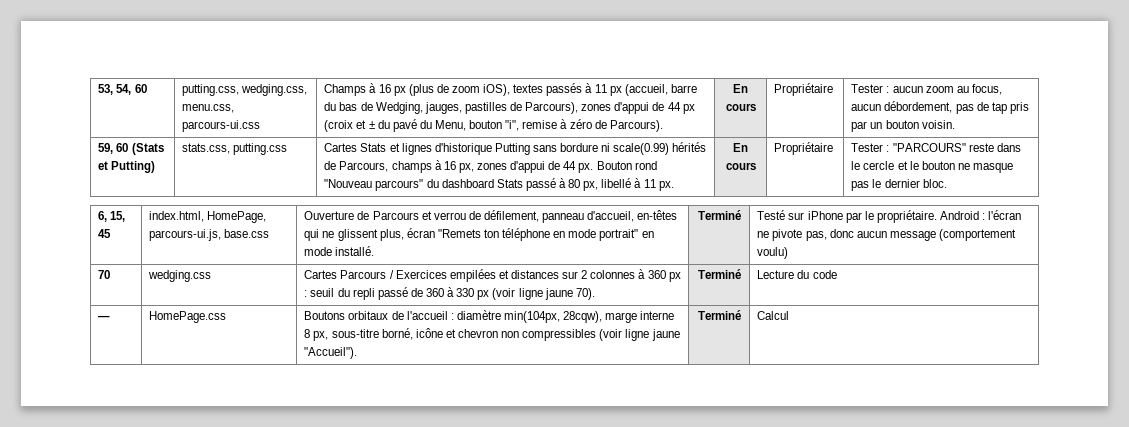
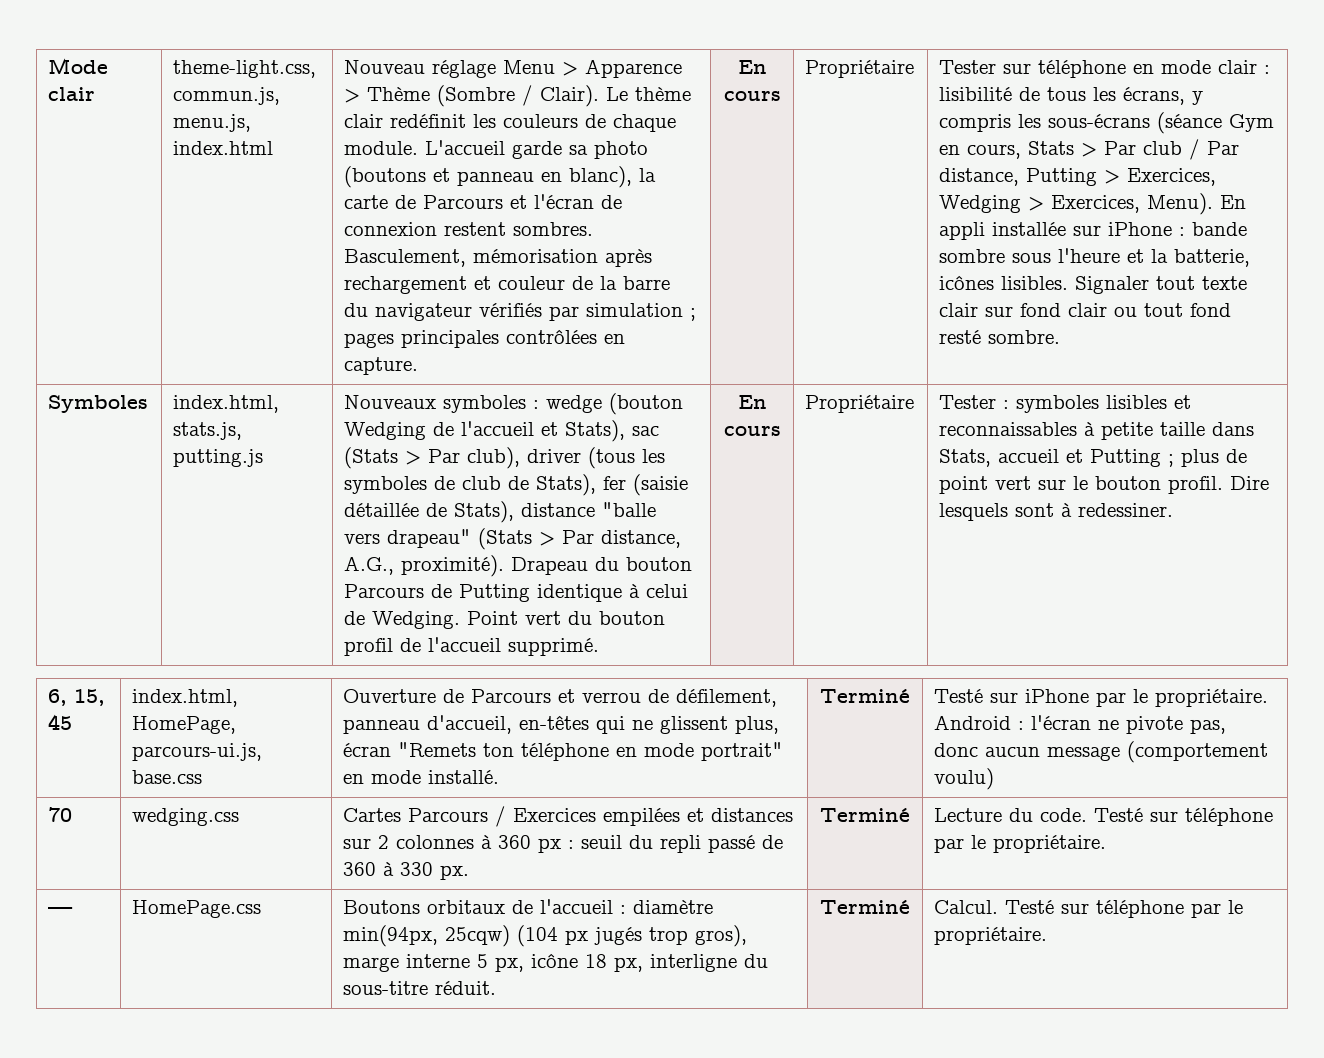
- 53, 54, 60 | putting.css, wedging.css, menu.css, parcours-ui.css | Champs à 16 px (plus de zoom iOS), textes passés à 11 px (accueil, barre du bas de Wedging, jauges, pastilles de Parcours), zones d'appui de 44 px (croix et ± du pavé du Menu, bouton "i", remise à zéro de Parcours). | En cours | Propriétaire | Tester : aucun zoom au focus, aucun débordement, pas de tap pris par un bouton voisin.
- 59, 60 (Stats et Putting) | stats.css, putting.css | Cartes Stats et lignes d'historique Putting sans bordure ni scale(0.99) hérités de Parcours, champs à 16 px, zones d'appui de 44 px. Bouton rond "Nouveau parcours" du dashboard Stats passé à 80 px, libellé à 11 px. | En cours | Propriétaire | Tester : "PARCOURS" reste dans le cercle et le bouton ne masque pas le dernier bloc.
+ Mode clair | theme-light.css, commun.js, menu.js, index.html | Nouveau réglage Menu > Apparence > Thème (Sombre / Clair). Le thème clair redéfinit les couleurs de chaque module. L'accueil garde sa photo (boutons et panneau en blanc), la carte de Parcours et l'écran de connexion restent sombres. Basculement, mémorisation après rechargement et couleur de la barre du navigateur vérifiés par simulation ; pages principales contrôlées en capture. | En cours | Propriétaire | Tester sur téléphone en mode clair : lisibilité de tous les écrans, y compris les sous-écrans (séance Gym en cours, Stats > Par club / Par distance, Putting > Exercices, Wedging > Exercices, Menu). En appli installée sur iPhone : bande sombre sous l'heure et la batterie, icônes lisibles. Signaler tout texte clair sur fond clair ou tout fond resté sombre.
+ Symboles | index.html, stats.js, putting.js | Nouveaux symboles : wedge (bouton Wedging de l'accueil et Stats), sac (Stats > Par club), driver (tous les symboles de club de Stats), fer (saisie détaillée de Stats), distance "balle vers drapeau" (Stats > Par distance, A.G., proximité). Drapeau du bouton Parcours de Putting identique à celui de Wedging. Point vert du bouton profil de l'accueil supprimé. | En cours | Propriétaire | Tester : symboles lisibles et reconnaissables à petite taille dans Stats, accueil et Putting ; plus de point vert sur le bouton profil. Dire lesquels sont à redessiner.
- 70 | wedging.css | Cartes Parcours / Exercices empilées et distances sur 2 colonnes à 360 px : seuil du repli passé de 360 à 330 px (voir ligne jaune 70). | Terminé | Lecture du code
+ 70 | wedging.css | Cartes Parcours / Exercices empilées et distances sur 2 colonnes à 360 px : seuil du repli passé de 360 à 330 px. | Terminé | Lecture du code. Testé sur téléphone par le propriétaire.
- — | HomePage.css | Boutons orbitaux de l'accueil : diamètre min(104px, 28cqw), marge interne 8 px, sous-titre borné, icône et chevron non compressibles (voir ligne jaune "Accueil"). | Terminé | Calcul
+ — | HomePage.css | Boutons orbitaux de l'accueil : diamètre min(94px, 25cqw) (104 px jugés trop gros), marge interne 5 px, icône 18 px, interligne du sous-titre réduit. | Terminé | Calcul. Testé sur téléphone par le propriétaire.

